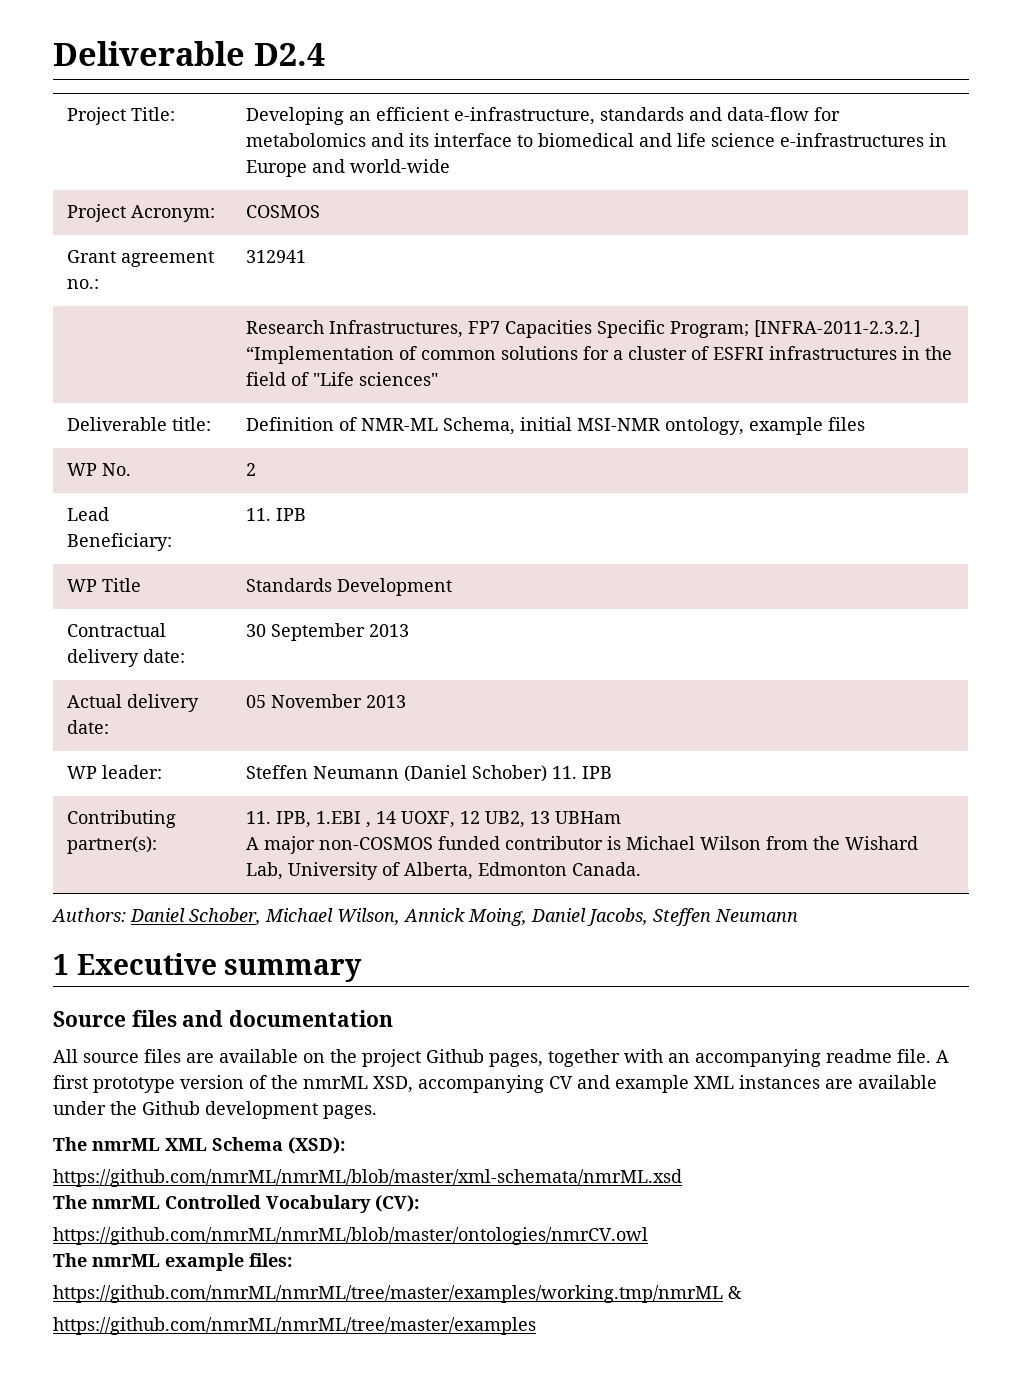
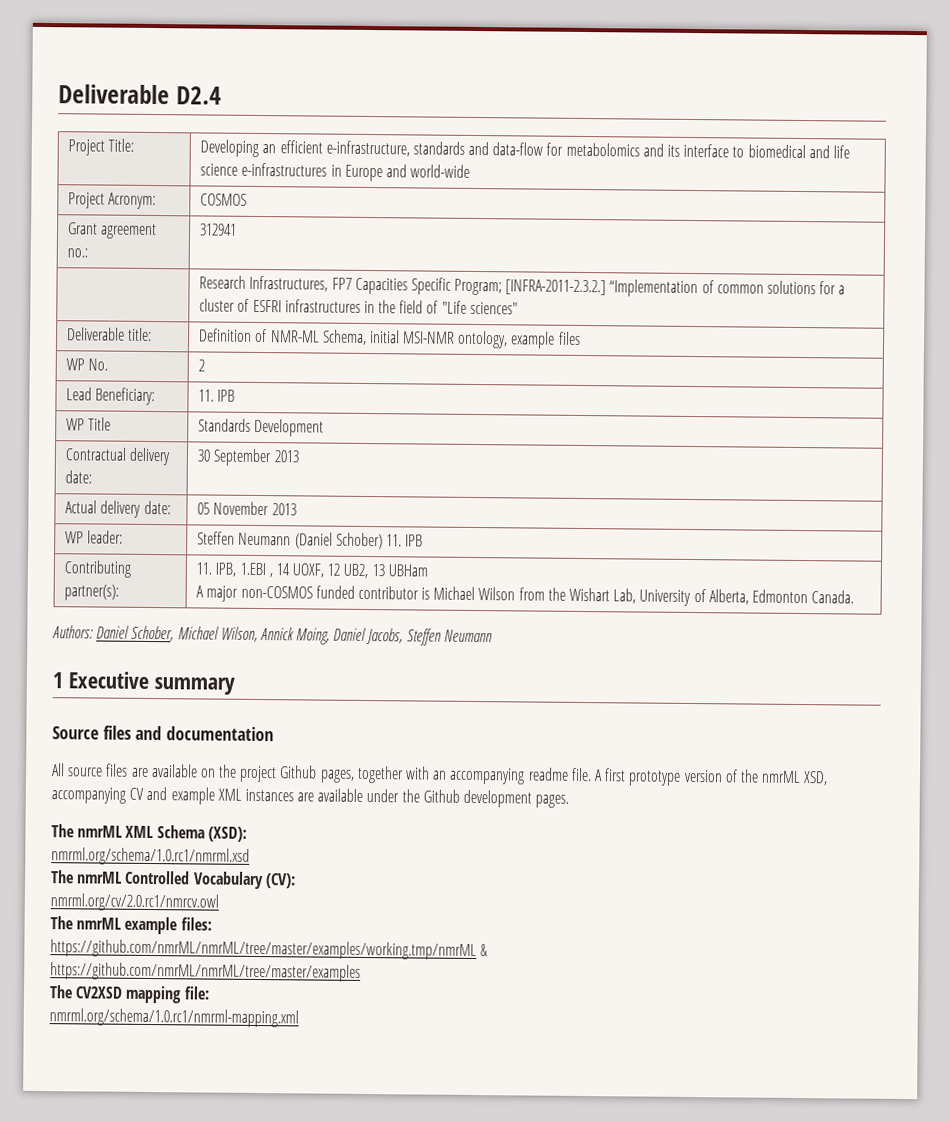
  Contributing partner(s): | 11. IPB, 1.EBI , 14 UOXF, 12 UB2, 13 UBHam
- A major non-COSMOS funded contributor is Michael Wilson from the Wishard Lab, University of Alberta, Edmonton Canada.
+ A major non-COSMOS funded contributor is Michael Wilson from the Wishart Lab, University of Alberta, Edmonton Canada.
- https://github.com/nmrML/nmrML/blob/master/xml-schemata/nmrML.xsd
+ nmrml.org/schema/1.0.rc1/nmrml.xsd
- https://github.com/nmrML/nmrML/blob/master/ontologies/nmrCV.owl
+ nmrml.org/cv/2.0.rc1/nmrcv.owl
+ The CV2XSD mapping file:
+ nmrml.org/schema/1.0.rc1/nmrml-mapping.xml

